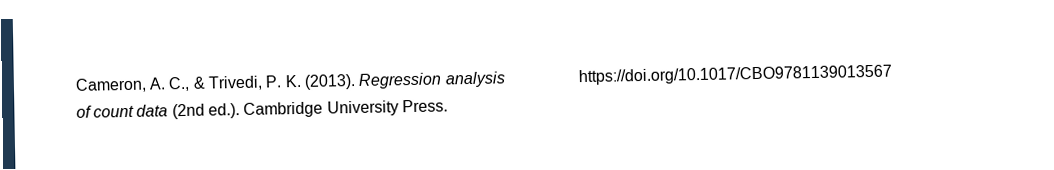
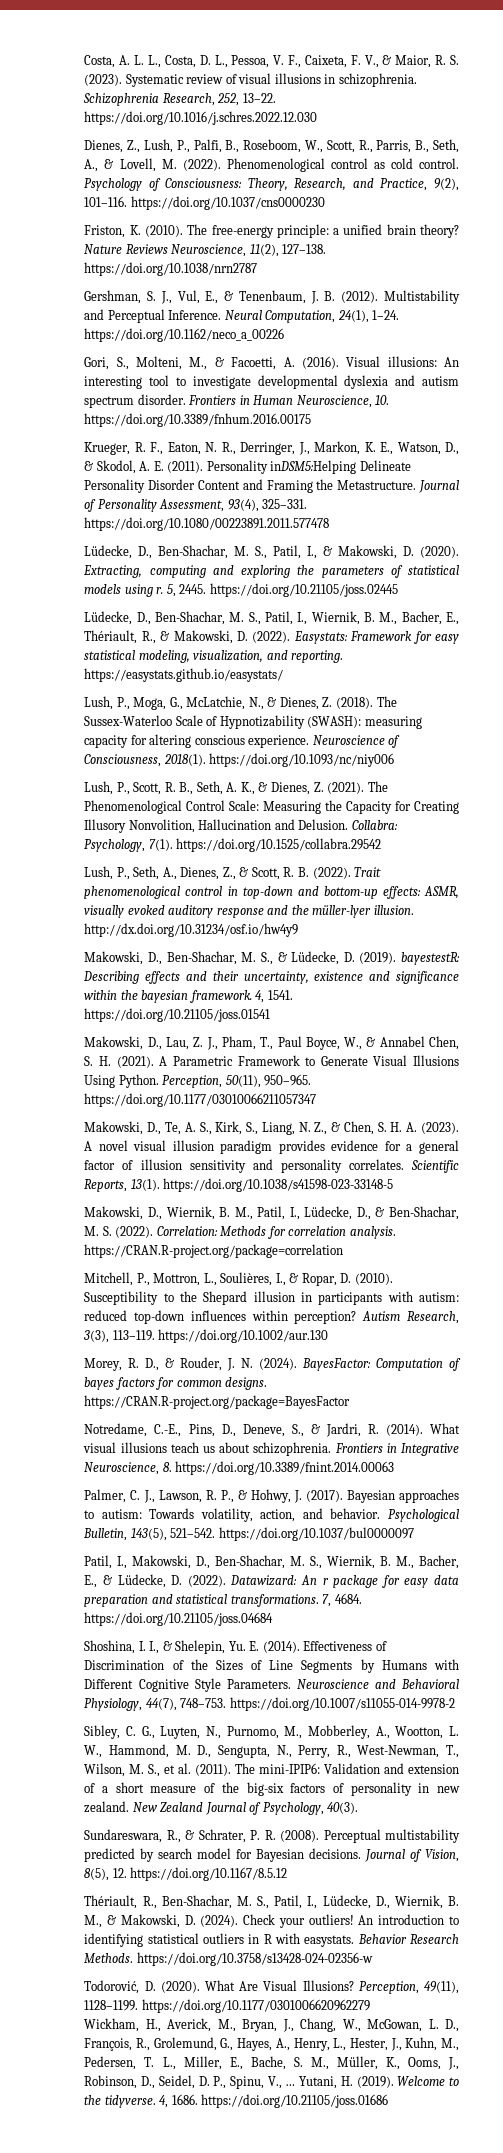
- Cameron, A. C., & Trivedi, P. K. (2013). Regression analysis of count data (2nd ed.). Cambridge University Press. https://doi.org/10.1017/CBO9781139013567
+ Costa, A. L. L., Costa, D. L., Pessoa, V. F., Caixeta, F. V., & Maior, R. S. (2023). Systematic review of visual illusions in schizophrenia. Schizophrenia Research, 252, 13–22. https://doi.org/10.1016/j.schres.2022.12.030
+ Dienes, Z., Lush, P., Palfi, B., Roseboom, W., Scott, R., Parris, B., Seth, A., & Lovell, M. (2022). Phenomenological control as cold control. Psychology of Consciousness: Theory, Research, and Practice, 9(2), 101–116. https://doi.org/10.1037/cns0000230
+ Friston, K. (2010). The free-energy principle: a unified brain theory? Nature Reviews Neuroscience, 11(2), 127–138. https://doi.org/10.1038/nrn2787
+ Gershman, S. J., Vul, E., & Tenenbaum, J. B. (2012). Multistability and Perceptual Inference. Neural Computation, 24(1), 1–24. https://doi.org/10.1162/neco_a_00226
+ Gori, S., Molteni, M., & Facoetti, A. (2016). Visual illusions: An interesting tool to investigate developmental dyslexia and autism spectrum disorder. Frontiers in Human Neuroscience, 10. https://doi.org/10.3389/fnhum.2016.00175
+ Krueger, R. F., Eaton, N. R., Derringer, J., Markon, K. E., Watson, D., & Skodol, A. E. (2011). Personality inDSM5:Helping Delineate Personality Disorder Content and Framing the Metastructure. Journal of Personality Assessment, 93(4), 325–331. https://doi.org/10.1080/00223891.2011.577478
+ Lüdecke, D., Ben-Shachar, M. S., Patil, I., & Makowski, D. (2020). Extracting, computing and exploring the parameters of statistical models using r. 5, 2445. https://doi.org/10.21105/joss.02445
+ Lüdecke, D., Ben-Shachar, M. S., Patil, I., Wiernik, B. M., Bacher, E., Thériault, R., & Makowski, D. (2022). Easystats: Framework for easy statistical modeling, visualization, and reporting. https://easystats.github.io/easystats/
+ Lush, P., Moga, G., McLatchie, N., & Dienes, Z. (2018). The Sussex-Waterloo Scale of Hypnotizability (SWASH): measuring capacity for altering conscious experience. Neuroscience of Consciousness, 2018(1). https://doi.org/10.1093/nc/niy006
+ Lush, P., Scott, R. B., Seth, A. K., & Dienes, Z. (2021). The Phenomenological Control Scale: Measuring the Capacity for Creating Illusory Nonvolition, Hallucination and Delusion. Collabra: Psychology, 7(1). https://doi.org/10.1525/collabra.29542
+ Lush, P., Seth, A., Dienes, Z., & Scott, R. B. (2022). Trait phenomenological control in top-down and bottom-up effects: ASMR, visually evoked auditory response and the müller-lyer illusion. http://dx.doi.org/10.31234/osf.io/hw4y9
+ Makowski, D., Ben-Shachar, M. S., & Lüdecke, D. (2019). bayestestR: Describing effects and their uncertainty, existence and significance within the bayesian framework. 4, 1541. https://doi.org/10.21105/joss.01541
+ Makowski, D., Lau, Z. J., Pham, T., Paul Boyce, W., & Annabel Chen, S. H. (2021). A Parametric Framework to Generate Visual Illusions Using Python. Perception, 50(11), 950–965. https://doi.org/10.1177/03010066211057347
+ Makowski, D., Te, A. S., Kirk, S., Liang, N. Z., & Chen, S. H. A. (2023). A novel visual illusion paradigm provides evidence for a general factor of illusion sensitivity and personality correlates. Scientific Reports, 13(1). https://doi.org/10.1038/s41598-023-33148-5
+ Makowski, D., Wiernik, B. M., Patil, I., Lüdecke, D., & Ben-Shachar, M. S. (2022). Correlation: Methods for correlation analysis. https://CRAN.R-project.org/package=correlation
+ Mitchell, P., Mottron, L., Soulières, I., & Ropar, D. (2010). Susceptibility to the Shepard illusion in participants with autism: reduced top-down influences within perception? Autism Research, 3(3), 113–119. https://doi.org/10.1002/aur.130
+ Morey, R. D., & Rouder, J. N. (2024). BayesFactor: Computation of bayes factors for common designs. https://CRAN.R-project.org/package=BayesFactor
+ Notredame, C.-E., Pins, D., Deneve, S., & Jardri, R. (2014). What visual illusions teach us about schizophrenia. Frontiers in Integrative Neuroscience, 8. https://doi.org/10.3389/fnint.2014.00063
+ Palmer, C. J., Lawson, R. P., & Hohwy, J. (2017). Bayesian approaches to autism: Towards volatility, action, and behavior. Psychological Bulletin, 143(5), 521–542. https://doi.org/10.1037/bul0000097
+ Patil, I., Makowski, D., Ben-Shachar, M. S., Wiernik, B. M., Bacher, E., & Lüdecke, D. (2022). Datawizard: An r package for easy data preparation and statistical transformations. 7, 4684. https://doi.org/10.21105/joss.04684
+ Shoshina, I. I., & Shelepin, Yu. E. (2014). Effectiveness of Discrimination of the Sizes of Line Segments by Humans with Different Cognitive Style Parameters. Neuroscience and Behavioral Physiology, 44(7), 748–753. https://doi.org/10.1007/s11055-014-9978-2
+ Sibley, C. G., Luyten, N., Purnomo, M., Mobberley, A., Wootton, L. W., Hammond, M. D., Sengupta, N., Perry, R., West-Newman, T., Wilson, M. S., et al. (2011). The mini-IPIP6: Validation and extension of a short measure of the big-six factors of personality in new zealand. New Zealand Journal of Psychology, 40(3).
+ Sundareswara, R., & Schrater, P. R. (2008). Perceptual multistability predicted by search model for Bayesian decisions. Journal of Vision, 8(5), 12. https://doi.org/10.1167/8.5.12
+ Thériault, R., Ben-Shachar, M. S., Patil, I., Lüdecke, D., Wiernik, B. M., & Makowski, D. (2024). Check your outliers! An introduction to identifying statistical outliers in R with easystats. Behavior Research Methods. https://doi.org/10.3758/s13428-024-02356-w
+ Todorović, D. (2020). What Are Visual Illusions? Perception, 49(11), 1128–1199. https://doi.org/10.1177/0301006620962279
+ Wickham, H., Averick, M., Bryan, J., Chang, W., McGowan, L. D., François, R., Grolemund, G., Hayes, A., Henry, L., Hester, J., Kuhn, M., Pedersen, T. L., Miller, E., Bache, S. M., Müller, K., Ooms, J., Robinson, D., Seidel, D. P., Spinu, V., … Yutani, H. (2019). Welcome to the tidyverse. 4, 1686. https://doi.org/10.21105/joss.01686

